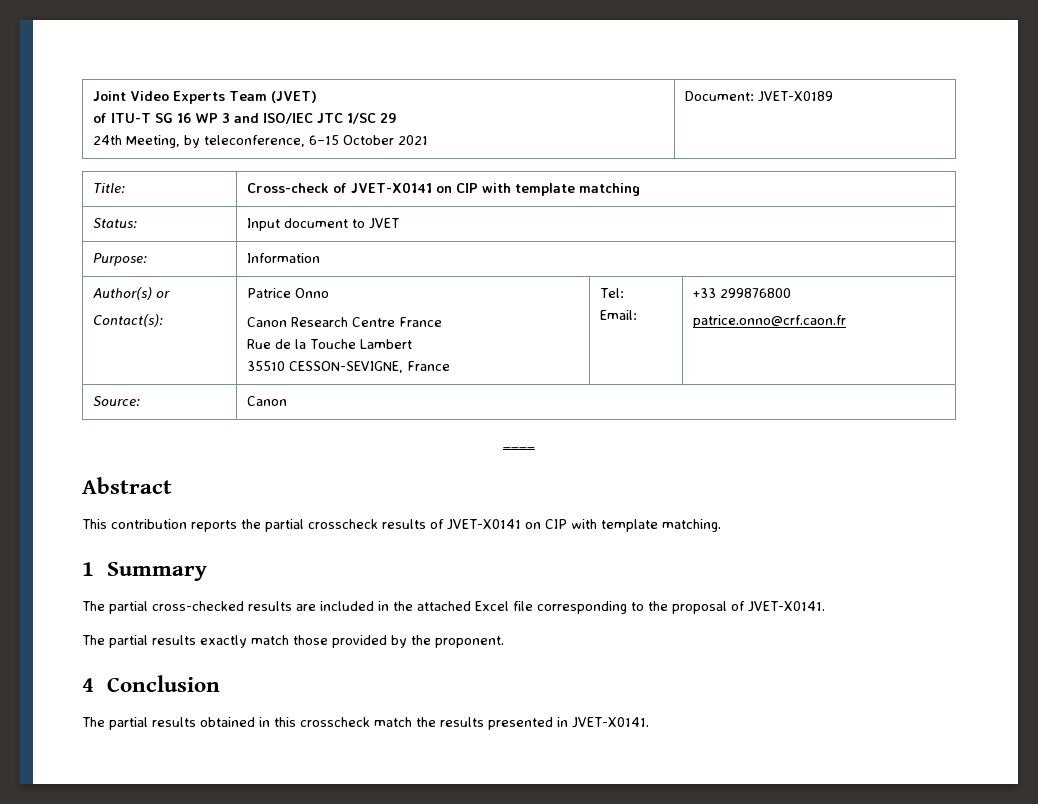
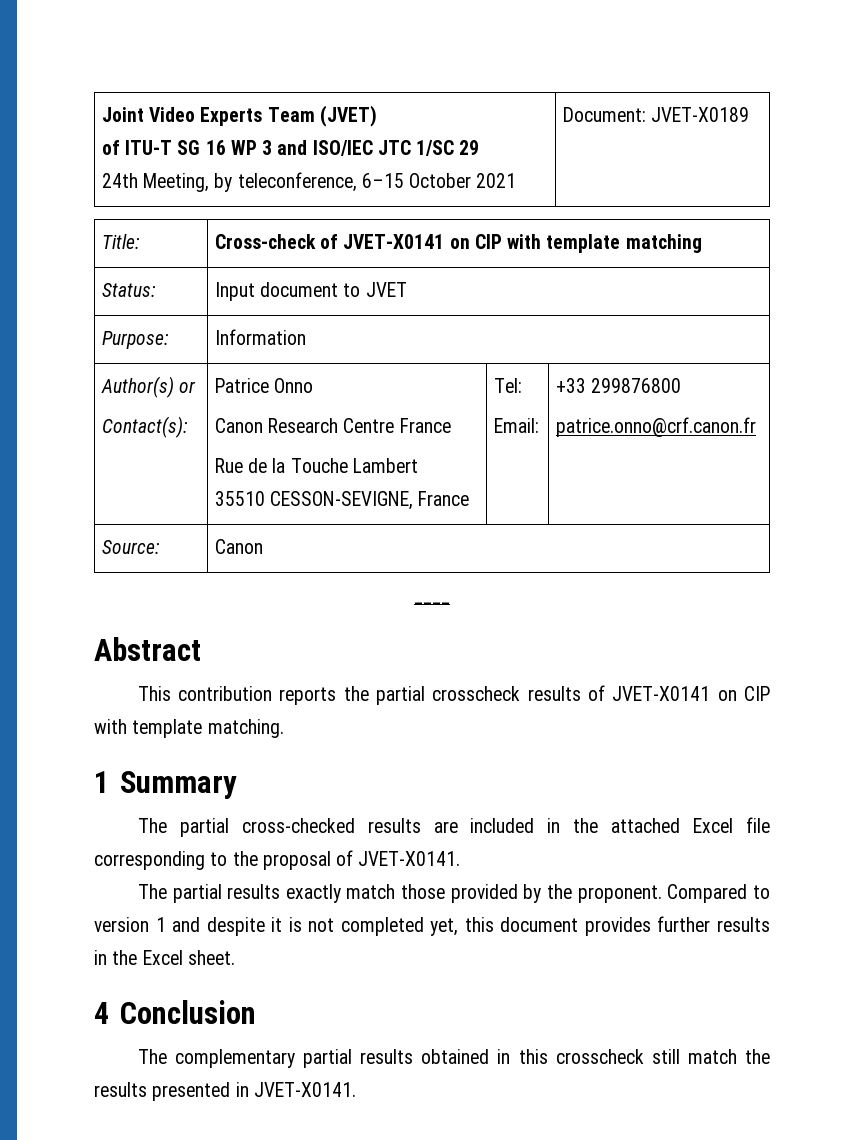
  Author(s) or
  Contact(s): | Patrice Onno
  Canon Research Centre France
  Rue de la Touche Lambert
  35510 CESSON-SEVIGNE, France | Tel:
  Email: | +33 299876800
- patrice.onno@crf.caon.fr
+ patrice.onno@crf.canon.fr
+ Compared to version 1 and despite it is not completed yet, this document provides further results in the Excel sheet.
- The partial results obtained in this crosscheck match the results presented in JVET-X0141.
+ The complementary partial results obtained in this crosscheck still match the results presented in JVET-X0141.

